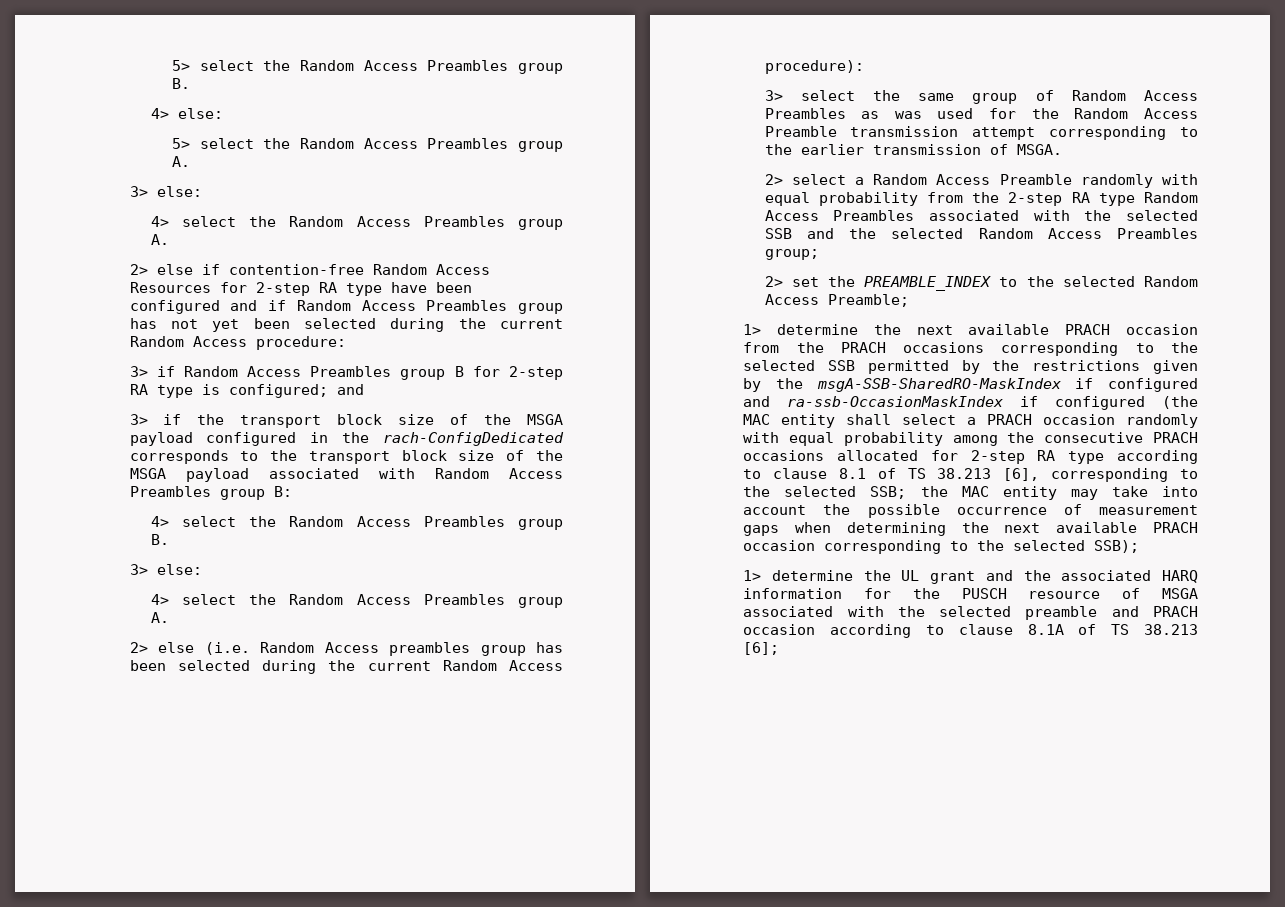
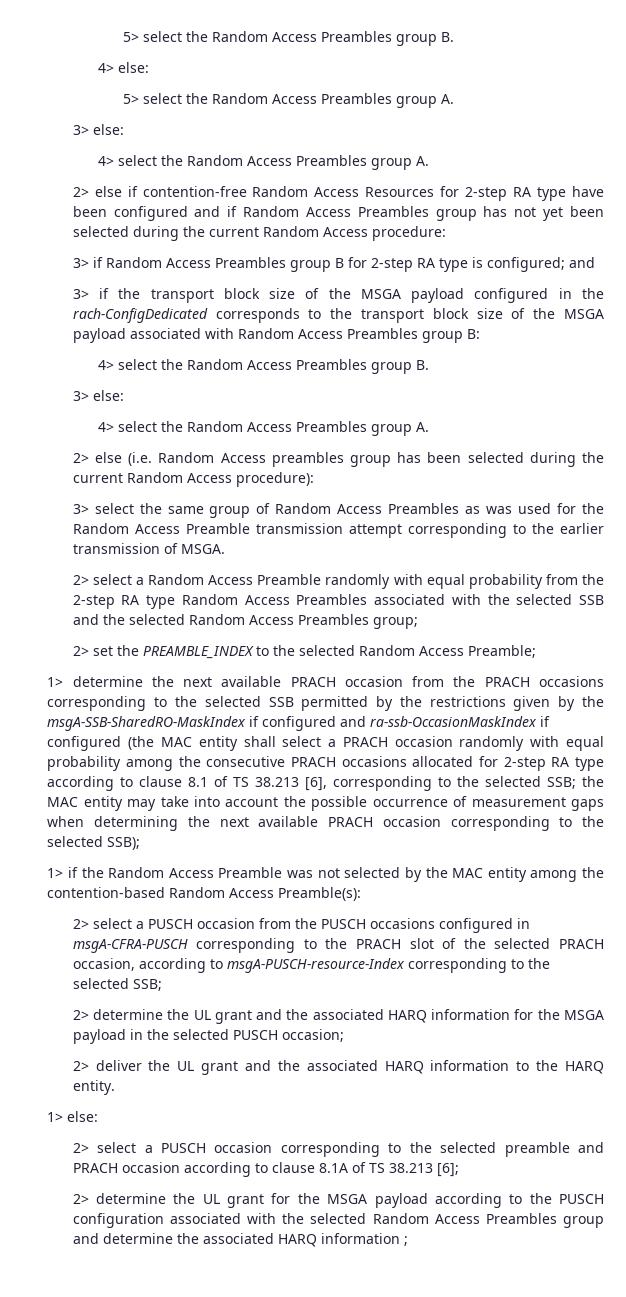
- 1> determine the UL grant and the associated HARQ information for the PUSCH resource of MSGA associated with the selected preamble and PRACH occasion according to clause 8.1A of TS 38.213 [6];
+ 1> if the Random Access Preamble was not selected by the MAC entity among the contention-based Random Access Preamble(s):
+ 2> select a PUSCH occasion from the PUSCH occasions configured in msgA-CFRA-PUSCH corresponding to the PRACH slot of the selected PRACH occasion, according to msgA-PUSCH-resource-Index corresponding to the selected SSB;
+ 2> determine the UL grant and the associated HARQ information for the MSGA payload in the selected PUSCH occasion;
+ 2> deliver the UL grant and the associated HARQ information to the HARQ entity.
+ 1> else:
+ 2> select a PUSCH occasion corresponding to the selected preamble and PRACH occasion according to clause 8.1A of TS 38.213 [6];
+ 2> determine the UL grant for the MSGA payload according to the PUSCH configuration associated with the selected Random Access Preambles group and determine the associated HARQ information ;

